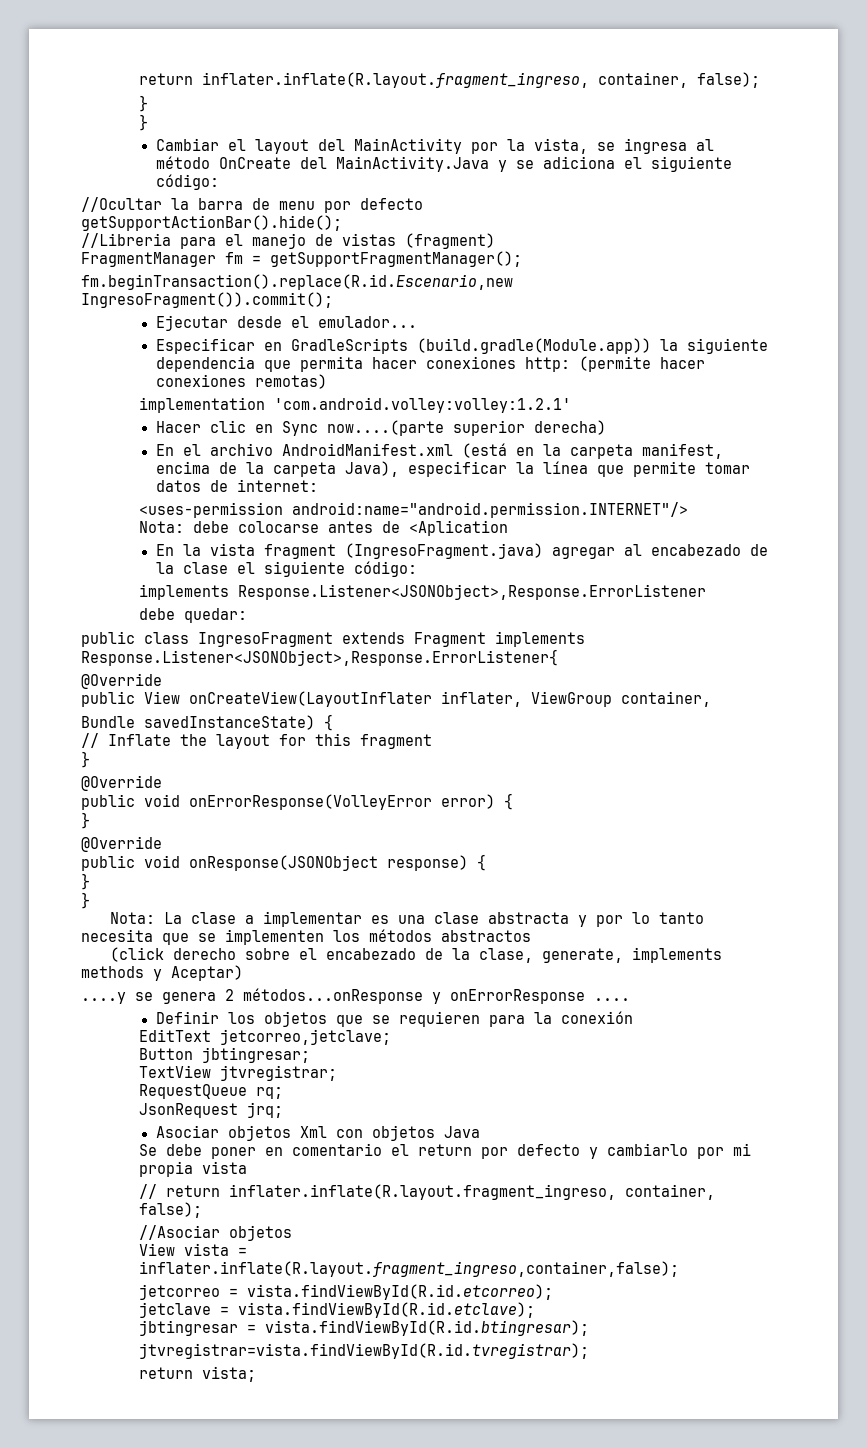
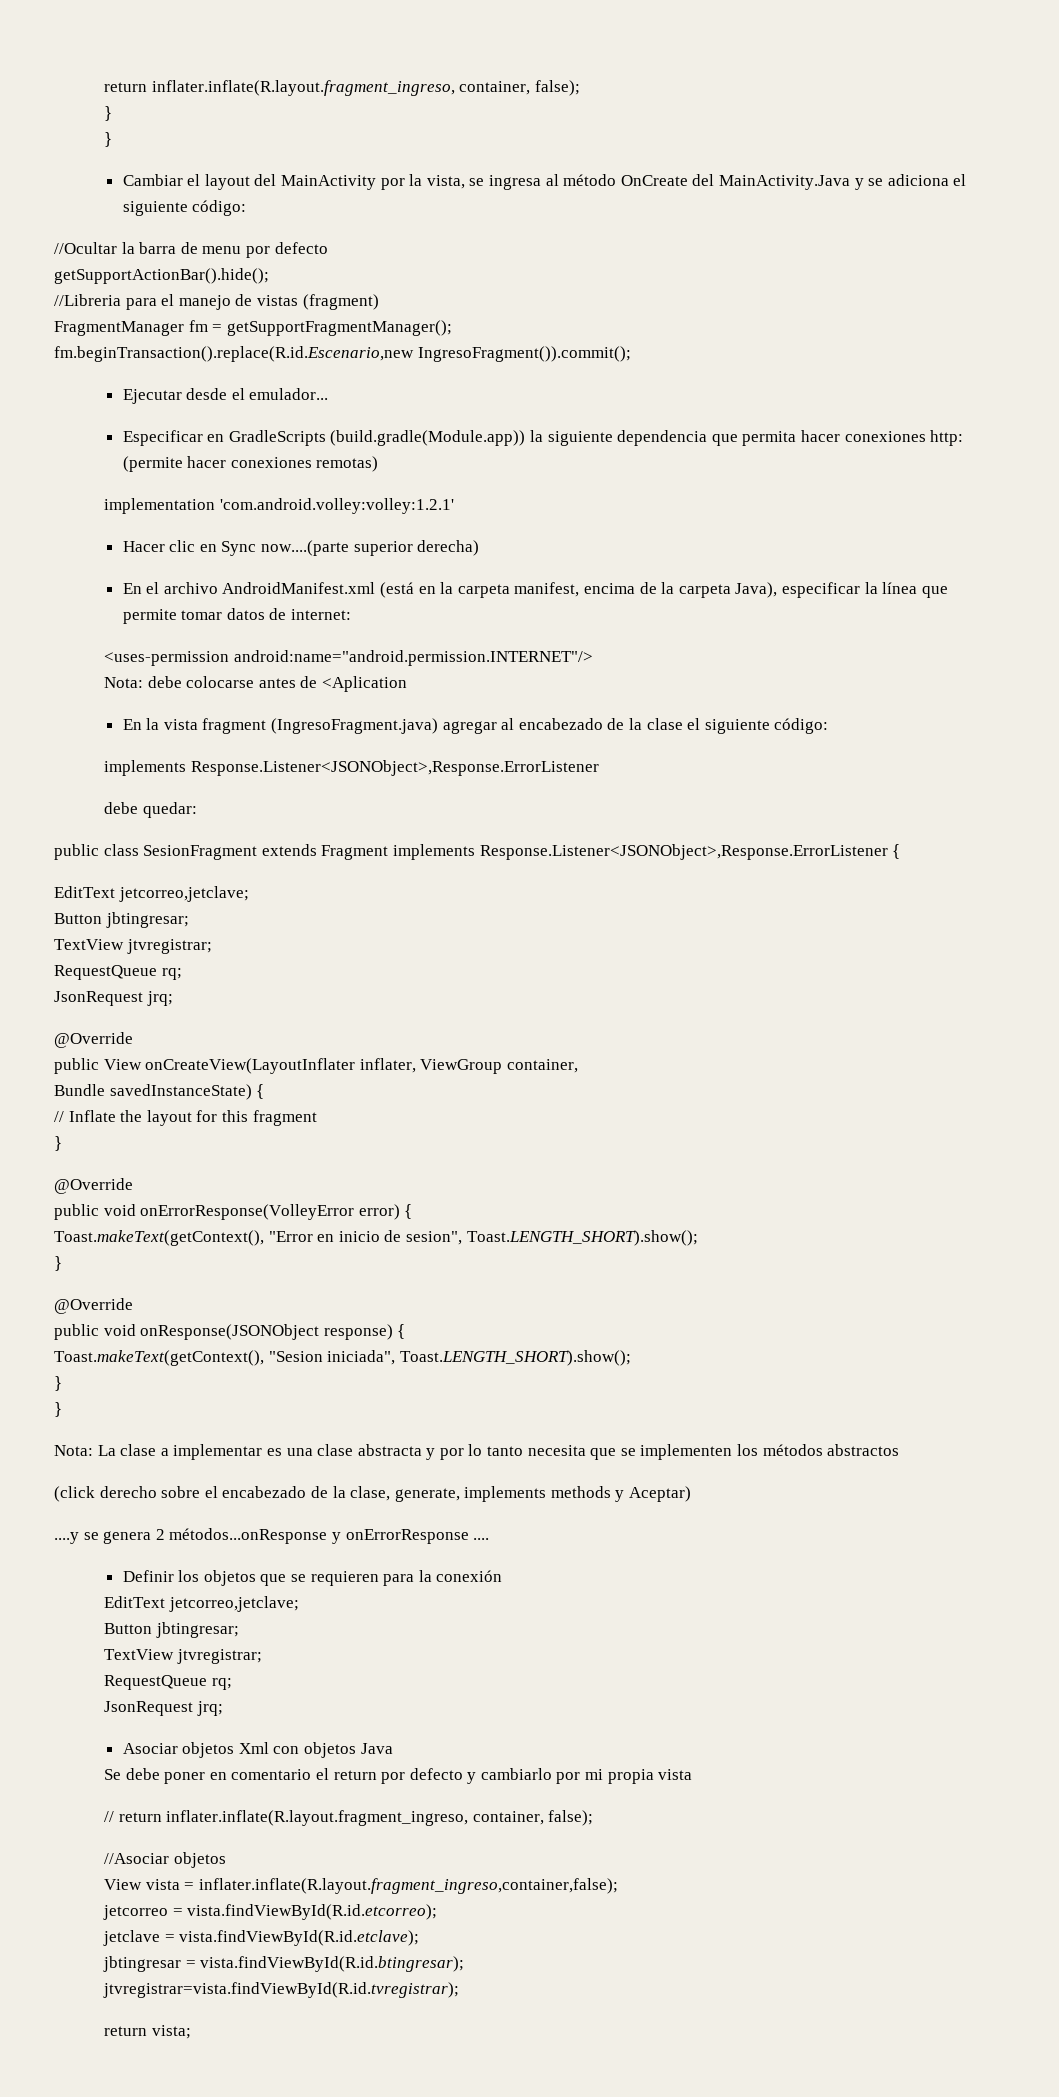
- public class IngresoFragment extends Fragment implements Response.Listener<JSONObject>,Response.ErrorListener{
+ public class SesionFragment extends Fragment implements Response.Listener<JSONObject>,Response.ErrorListener {
+ EditText jetcorreo,jetclave;
+ Button jbtingresar;
+ TextView jtvregistrar;
+ RequestQueue rq;
+ JsonRequest jrq;
+ Toast.makeText(getContext(), "Error en inicio de sesion", Toast.LENGTH_SHORT).show();
+ Toast.makeText(getContext(), "Sesion iniciada", Toast.LENGTH_SHORT).show();

